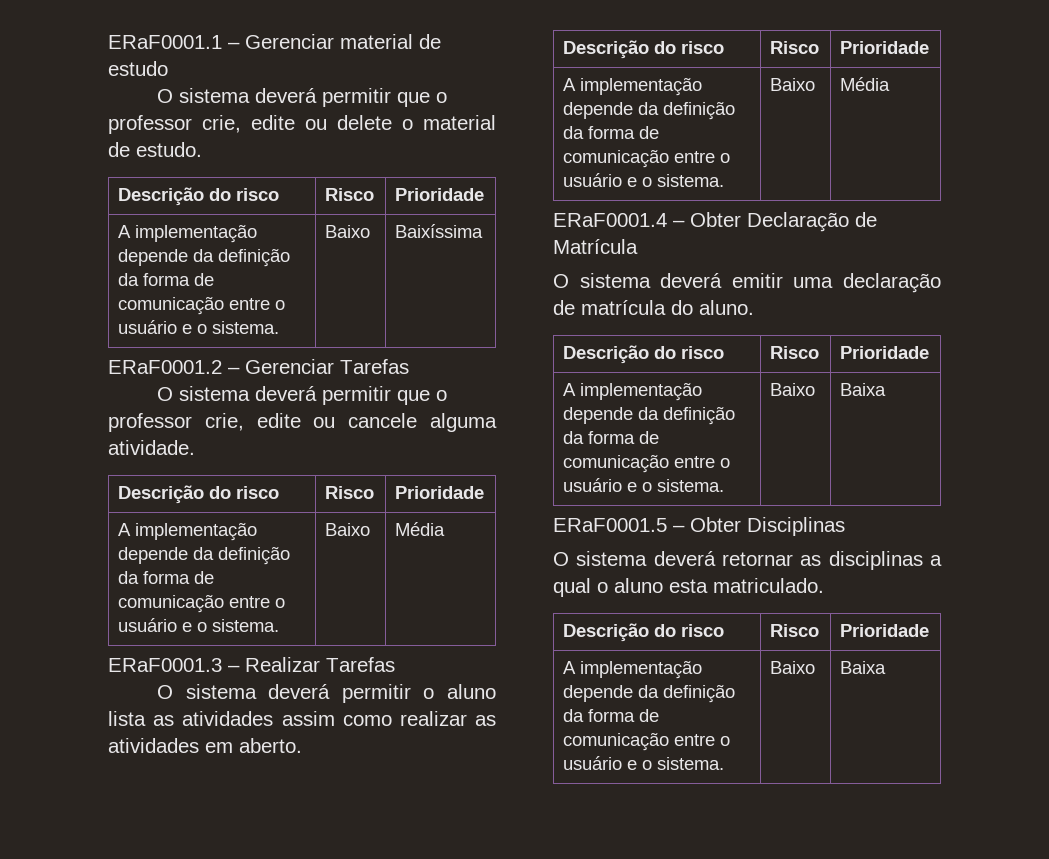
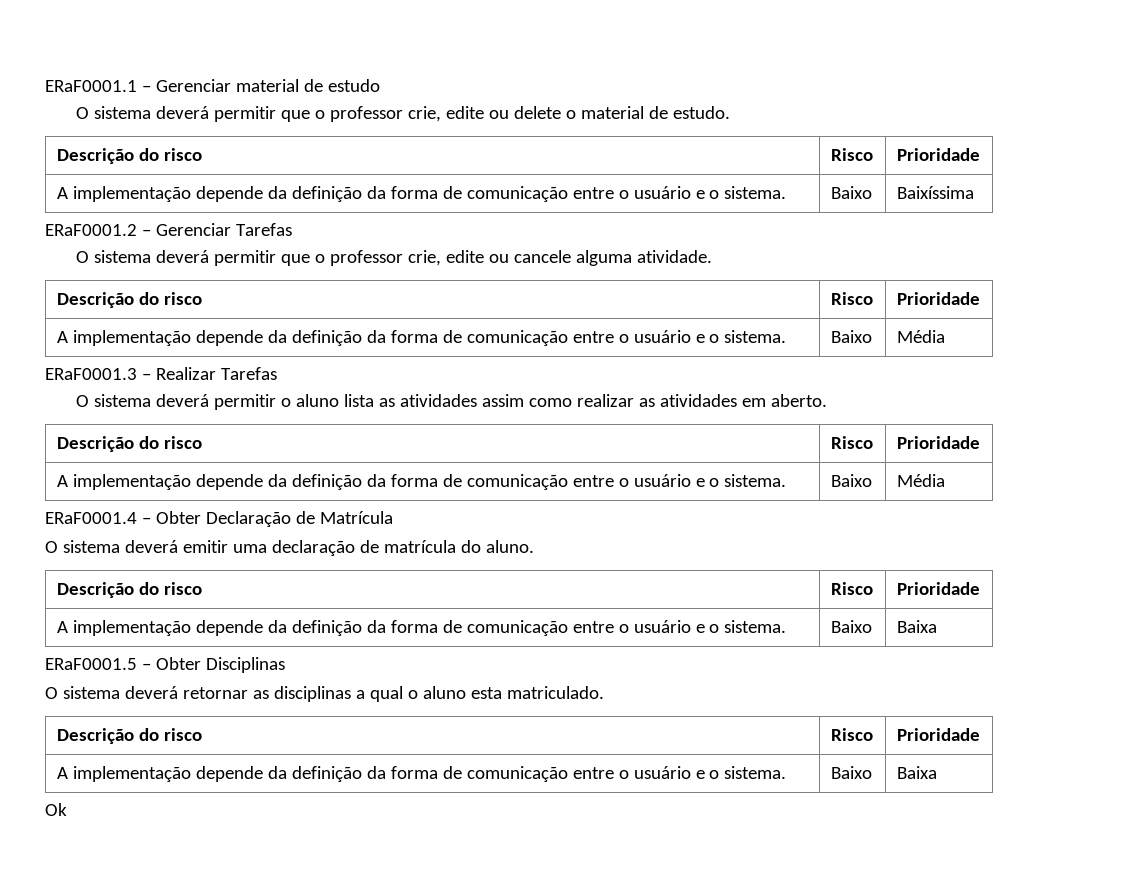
+ Ok

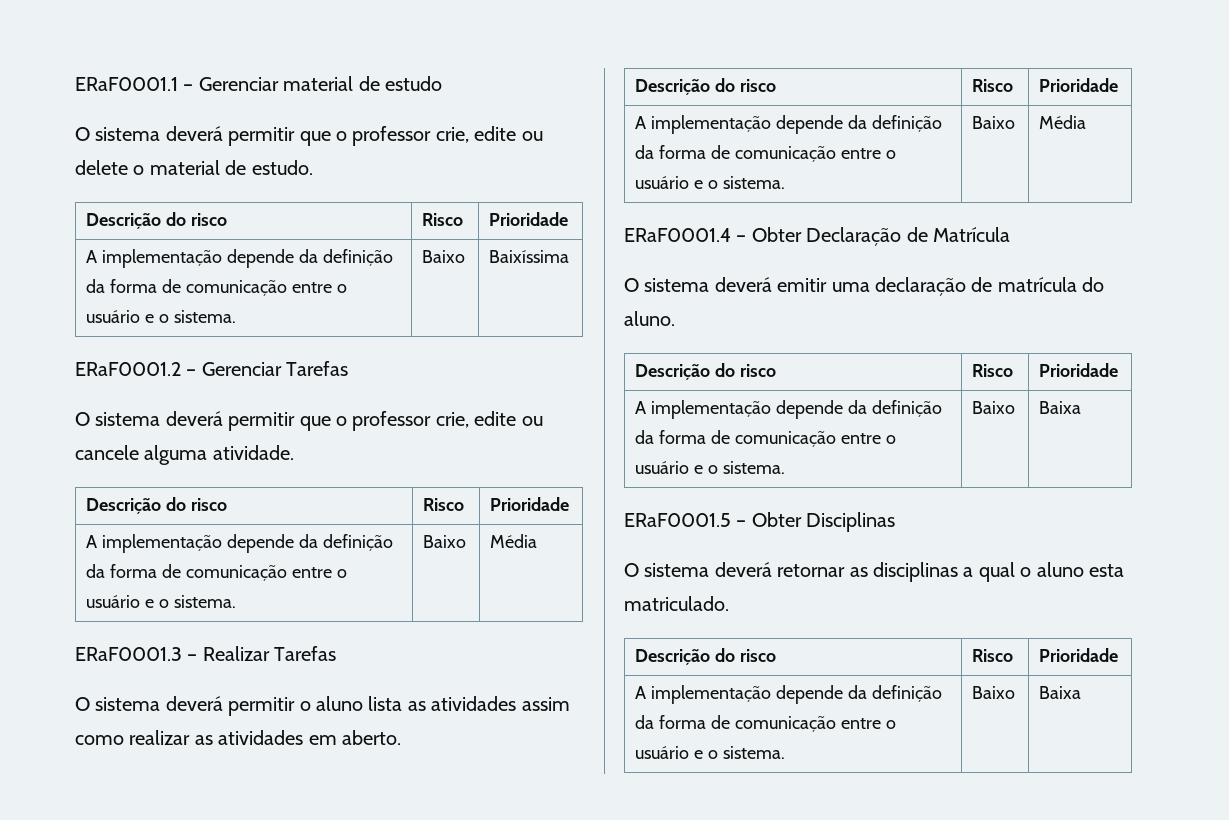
- Ok

